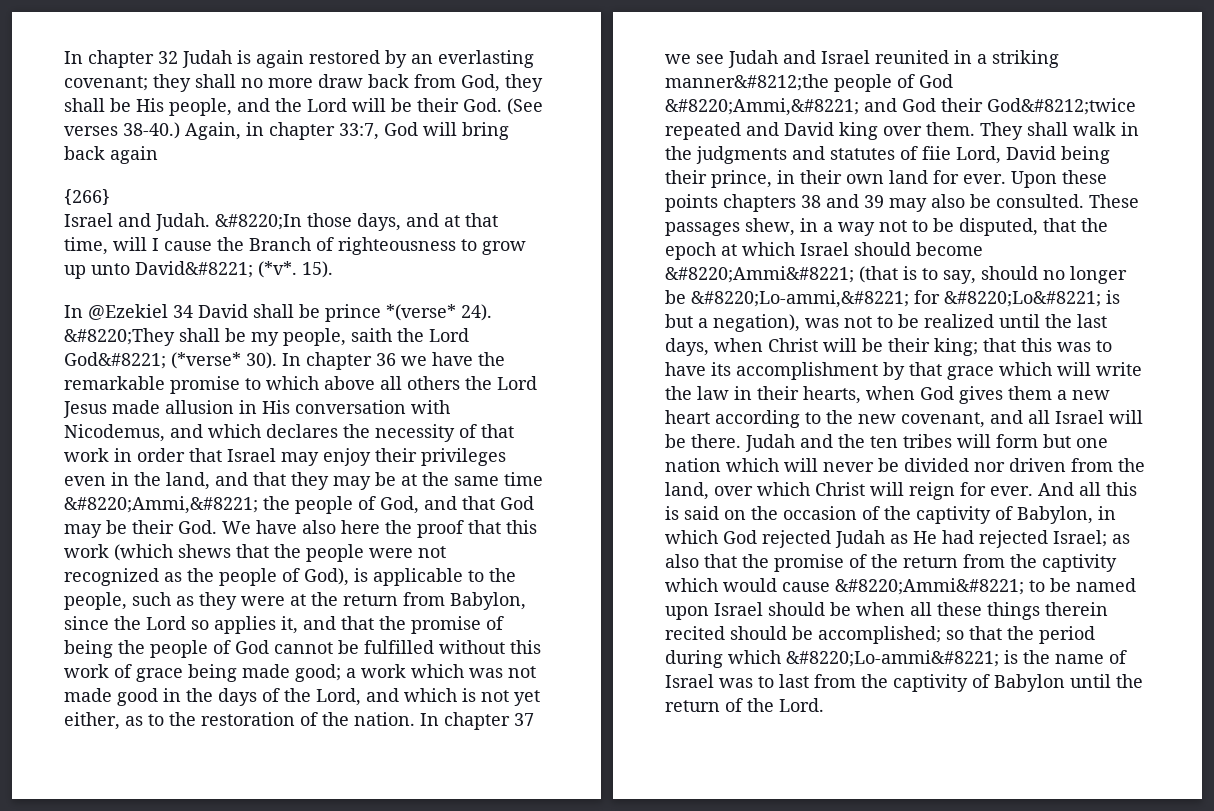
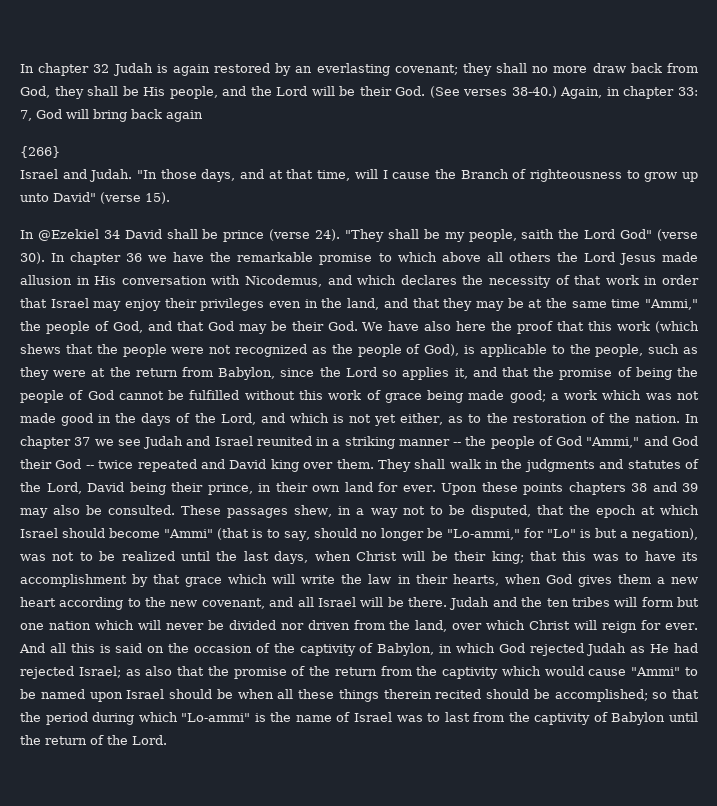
- Again, in chapter 33:7, God will bring back again
+ Again, in chapter 33: 7, God will bring back again
- &#8220;In those days, and at that time, will I cause the Branch of righteousness to grow up unto David&#8221; (*v*. 15).
+ "In those days, and at that time, will I cause the Branch of righteousness to grow up unto David" (verse 15).
- In @Ezekiel 34 David shall be prince *(verse* 24). &#8220;They shall be my people, saith the Lord God&#8221; (*verse* 30).
+ In @Ezekiel 34 David shall be prince (verse 24). "They shall be my people, saith the Lord God" (verse 30).
- In chapter 36 we have the remarkable promise to which above all others the Lord Jesus made allusion in His conversation with Nicodemus, and which declares the necessity of that work in order that Israel may enjoy their privileges even in the land, and that they may be at the same time &#8220;Ammi,&#8221; the people of God, and that God may be their God. We have also here the proof that this work (which shews that the people were not recognized as the people of God), is applicable to the people, such as they were at the return from Babylon, since the Lord so applies it, and that the promise of being the people of God cannot be fulfilled without this work of grace being made good;
+ In chapter 36 we have the remarkable promise to which above all others the Lord Jesus made allusion in His conversation with Nicodemus, and which declares the necessity of that work in order that Israel may enjoy their privileges even in the land, and that they may be at the same time "Ammi," the people of God, and that God may be their God. We have also here the proof that this work (which shews that the people were not recognized as the people of God), is applicable to the people, such as they were at the return from Babylon, since the Lord so applies it, and that the promise of being the people of God cannot be fulfilled without this work of grace being made good;
- In chapter 37 we see Judah and Israel reunited in a striking manner&#8212;the people of God &#8220;Ammi,&#8221; and God their God&#8212;twice repeated and David king over them.
+ In chapter 37 we see Judah and Israel reunited in a striking manner -- the people of God "Ammi," and God their God -- twice repeated and David king over them.
- They shall walk in the judgments and statutes of fiie Lord, David being their prince, in their own land for ever.
+ They shall walk in the judgments and statutes of the Lord, David being their prince, in their own land for ever.
- These passages shew, in a way not to be disputed, that the epoch at which Israel should become &#8220;Ammi&#8221; (that is to say, should no longer be &#8220;Lo-ammi,&#8221; for &#8220;Lo&#8221; is but a negation), was not to be realized until the last days, when Christ will be their king;
+ These passages shew, in a way not to be disputed, that the epoch at which Israel should become "Ammi" (that is to say, should no longer be "Lo-ammi," for "Lo" is but a negation), was not to be realized until the last days, when Christ will be their king;
- as also that the promise of the return from the captivity which would cause &#8220;Ammi&#8221; to be named upon Israel should be when all these things therein recited should be accomplished;
+ as also that the promise of the return from the captivity which would cause "Ammi" to be named upon Israel should be when all these things therein recited should be accomplished;
- so that the period during which &#8220;Lo-ammi&#8221; is the name of Israel was to last from the captivity of Babylon until the return of the Lord.
+ so that the period during which "Lo-ammi" is the name of Israel was to last from the captivity of Babylon until the return of the Lord.

